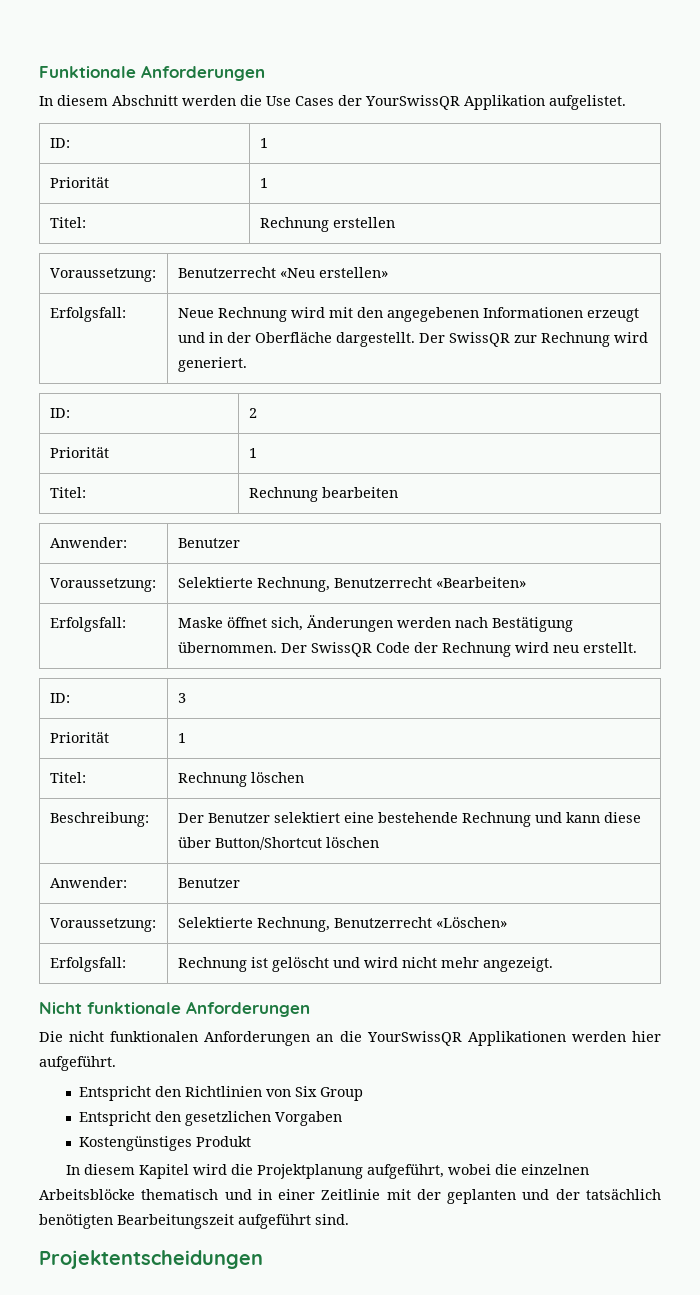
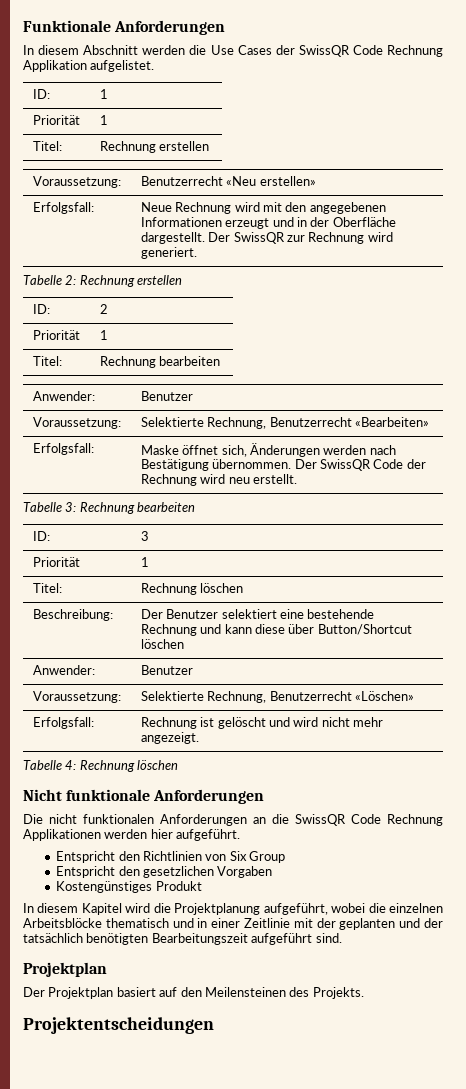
- In diesem Abschnitt werden die Use Cases der YourSwissQR Applikation aufgelistet.
+ In diesem Abschnitt werden die Use Cases der SwissQR Code Rechnung Applikation aufgelistet.
+ Tabelle 2: Rechnung erstellen
+ Tabelle 3: Rechnung bearbeiten
+ Tabelle 4: Rechnung löschen
- Die nicht funktionalen Anforderungen an die YourSwissQR Applikationen werden hier aufgeführt.
+ Die nicht funktionalen Anforderungen an die SwissQR Code Rechnung Applikationen werden hier aufgeführt.
  In diesem Kapitel wird die Projektplanung aufgeführt, wobei die einzelnen Arbeitsblöcke thematisch und in einer Zeitlinie mit der geplanten und der tatsächlich benötigten Bearbeitungszeit aufgeführt sind.
+ Projektplan
+ Der Projektplan basiert auf den Meilensteinen des Projekts.

